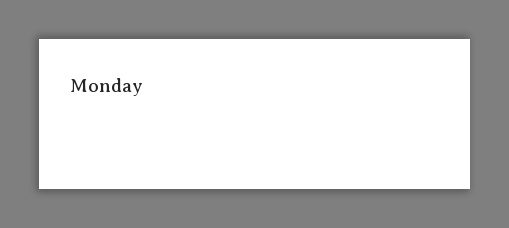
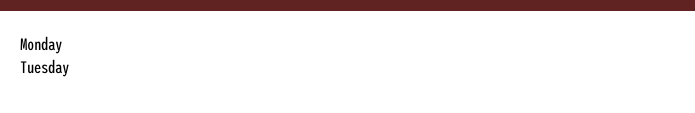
+ Tuesday

